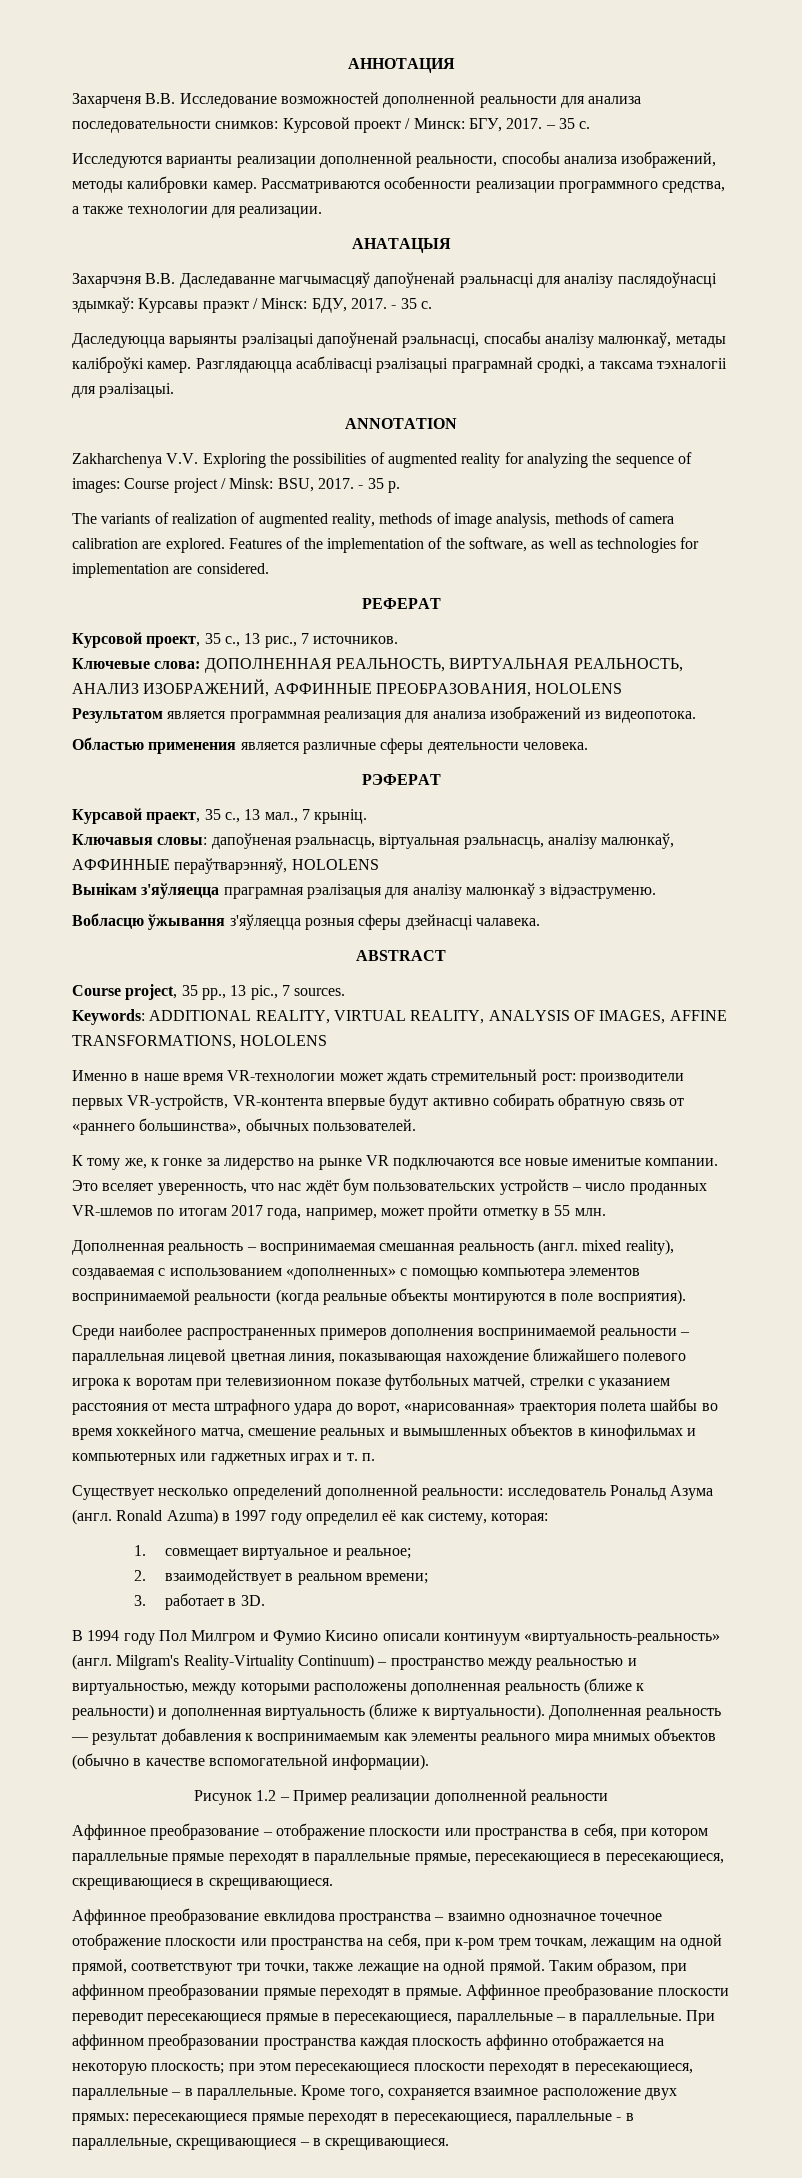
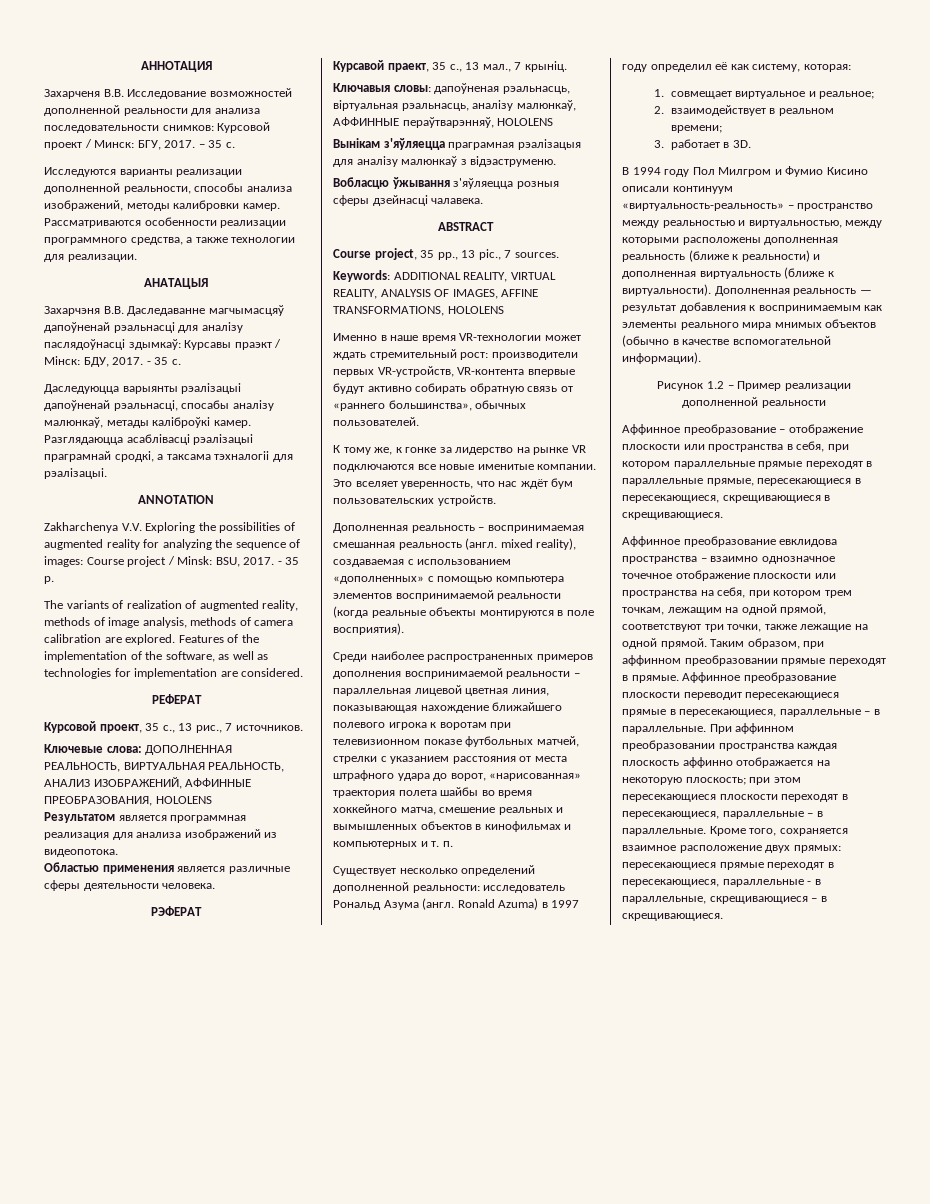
- Это вселяет уверенность, что нас ждёт бум пользовательских устройств – число проданных VR-шлемов по итогам 2017 года, например, может пройти отметку в 55 млн.
+ Это вселяет уверенность, что нас ждёт бум пользовательских устройств.
- Среди наиболее распространенных примеров дополнения воспринимаемой реальности – параллельная лицевой цветная линия, показывающая нахождение ближайшего полевого игрока к воротам при телевизионном показе футбольных матчей, стрелки с указанием расстояния от места штрафного удара до ворот, «нарисованная» траектория полета шайбы во время хоккейного матча, смешение реальных и вымышленных объектов в кинофильмах и компьютерных или гаджетных играх и т. п.
+ Среди наиболее распространенных примеров дополнения воспринимаемой реальности – параллельная лицевой цветная линия, показывающая нахождение ближайшего полевого игрока к воротам при телевизионном показе футбольных матчей, стрелки с указанием расстояния от места штрафного удара до ворот, «нарисованная» траектория полета шайбы во время хоккейного матча, смешение реальных и вымышленных объектов в кинофильмах и компьютерных и т. п.
- В 1994 году Пол Милгром и Фумио Кисино описали континуум «виртуальность-реальность» (англ. Milgram's Reality-Virtuality Continuum) – пространство между реальностью и виртуальностью, между которыми расположены дополненная реальность (ближе к реальности) и дополненная виртуальность (ближе к виртуальности).
+ В 1994 году Пол Милгром и Фумио Кисино описали континуум «виртуальность-реальность» – пространство между реальностью и виртуальностью, между которыми расположены дополненная реальность (ближе к реальности) и дополненная виртуальность (ближе к виртуальности).
- Аффинное преобразование евклидова пространства – взаимно однозначное точечное отображение плоскости или пространства на себя, при к-ром трем точкам, лежащим на одной прямой, соответствуют три точки, также лежащие на одной прямой.
+ Аффинное преобразование евклидова пространства – взаимно однозначное точечное отображение плоскости или пространства на себя, при котором трем точкам, лежащим на одной прямой, соответствуют три точки, также лежащие на одной прямой.

